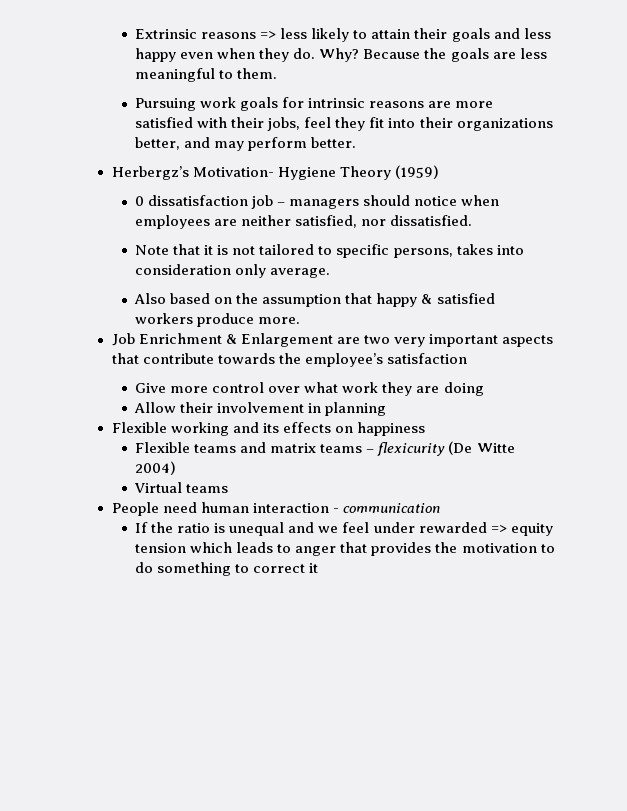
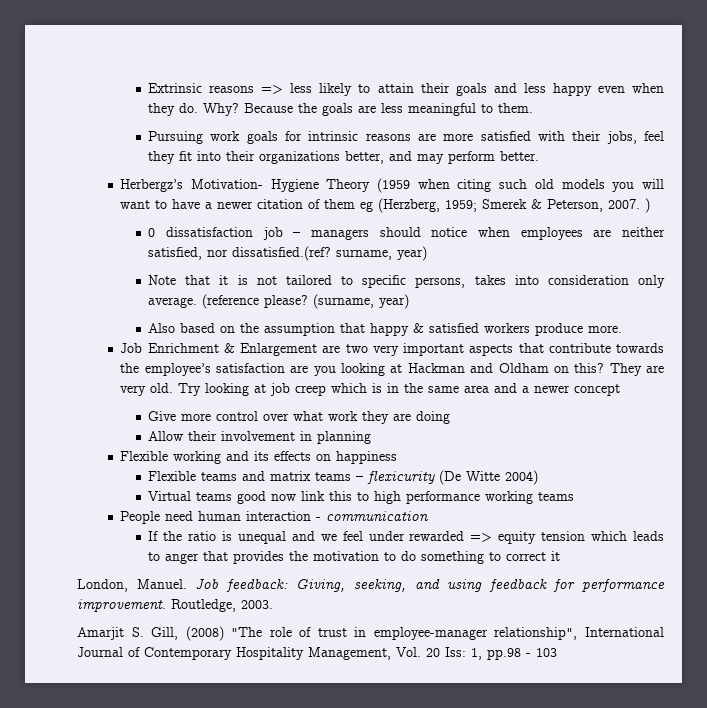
- Herbergz’s Motivation- Hygiene Theory (1959)
+ Herbergz’s Motivation- Hygiene Theory (1959 when citing such old models you will want to have a newer citation of them eg (Herzberg, 1959; Smerek & Peterson, 2007. )
- 0 dissatisfaction job – managers should notice when employees are neither satisfied, nor dissatisfied.
+ 0 dissatisfaction job – managers should notice when employees are neither satisfied, nor dissatisfied.(ref? surname, year)
+ (reference please? (surname, year)
- Job Enrichment & Enlargement are two very important aspects that contribute towards the employee’s satisfaction
+ Job Enrichment & Enlargement are two very important aspects that contribute towards the employee’s satisfaction are you looking at Hackman and Oldham on this? They are very old. Try looking at job creep which is in the same area and a newer concept
- Virtual teams
+ Virtual teams good now link this to high performance working teams
+ London, Manuel. Job feedback: Giving, seeking, and using feedback for performance improvement. Routledge, 2003.
+ Amarjit S. Gill, (2008) "The role of trust in employee-manager relationship", International Journal of Contemporary Hospitality Management, Vol. 20 Iss: 1, pp.98 - 103

